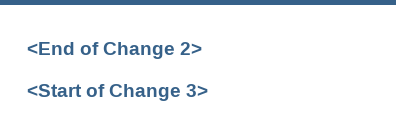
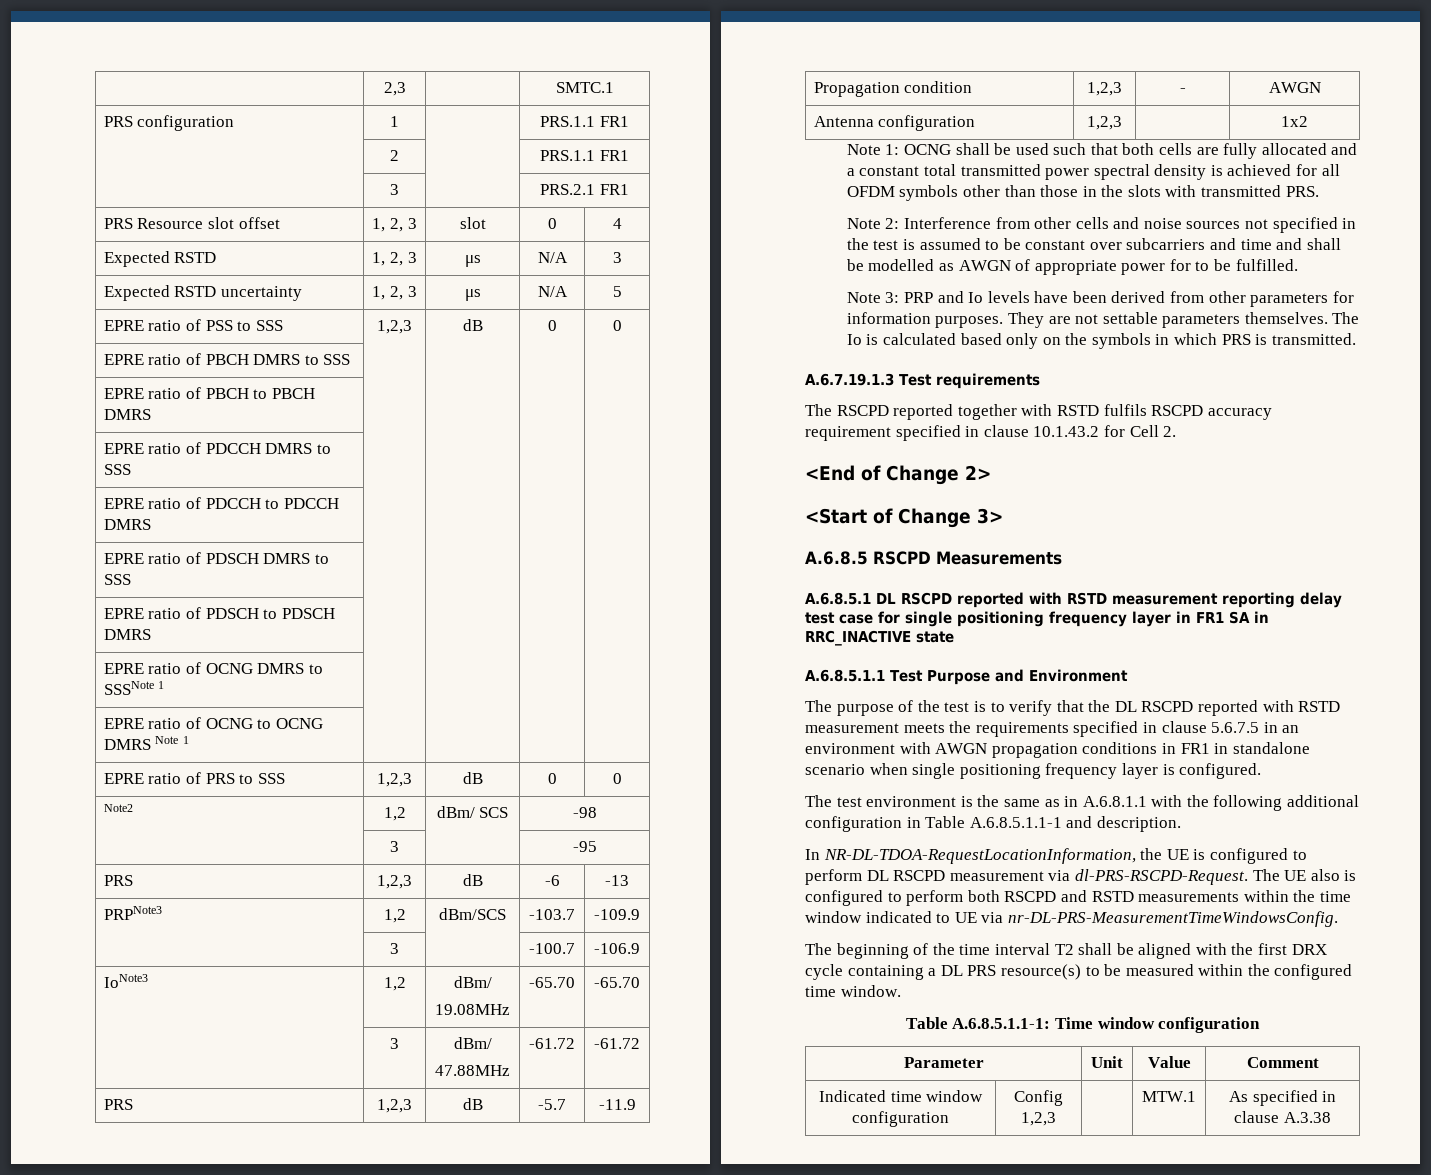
+ | 2,3 | | SMTC.1
+ PRS configuration | 1 | | PRS.1.1 FR1
+ | 2 | | PRS.1.1 FR1
+ | 3 | | PRS.2.1 FR1
+ PRS Resource slot offset | 1, 2, 3 | slot | 0 | 4
+ Expected RSTD | 1, 2, 3 | μs | N/A | 3
+ Expected RSTD uncertainty | 1, 2, 3 | μs | N/A | 5
+ EPRE ratio of PSS to SSS | 1,2,3 | dB | 0 | 0
+ EPRE ratio of PBCH DMRS to SSS | | | |
+ EPRE ratio of PBCH to PBCH DMRS | | | |
+ EPRE ratio of PDCCH DMRS to SSS | | | |
+ EPRE ratio of PDCCH to PDCCH DMRS | | | |
+ EPRE ratio of PDSCH DMRS to SSS | | | |
+ EPRE ratio of PDSCH to PDSCH DMRS | | | |
+ EPRE ratio of OCNG DMRS to SSSNote 1 | | | |
+ EPRE ratio of OCNG to OCNG DMRS Note 1 | | | |
+ EPRE ratio of PRS to SSS | 1,2,3 | dB | 0 | 0
+ Note2 | 1,2 | dBm/ SCS | -98
+ | 3 | | -95
+ PRS | 1,2,3 | dB | -6 | -13
+ PRPNote3 | 1,2 | dBm/SCS | -103.7 | -109.9
+ | 3 | | -100.7 | -106.9
+ IoNote3 | 1,2 | dBm/
+ 19.08MHz | -65.70 | -65.70
+ | 3 | dBm/
+ 47.88MHz | -61.72 | -61.72
+ PRS | 1,2,3 | dB | -5.7 | -11.9
+ Propagation condition | 1,2,3 | - | AWGN
+ Antenna configuration | 1,2,3 | | 1x2
+ Note 1: OCNG shall be used such that both cells are fully allocated and a constant total transmitted power spectral density is achieved for all OFDM symbols other than those in the slots with transmitted PRS.
+ Note 2: Interference from other cells and noise sources not specified in the test is assumed to be constant over subcarriers and time and shall be modelled as AWGN of appropriate power for to be fulfilled.
+ Note 3: PRP and Io levels have been derived from other parameters for information purposes. They are not settable parameters themselves. The Io is calculated based only on the symbols in which PRS is transmitted.
+ A.6.7.19.1.3 Test requirements
+ The RSCPD reported together with RSTD fulfils RSCPD accuracy requirement specified in clause 10.1.43.2 for Cell 2.
+ A.6.8.5 RSCPD Measurements
+ A.6.8.5.1 DL RSCPD reported with RSTD measurement reporting delay test case for single positioning frequency layer in FR1 SA in RRC_INACTIVE state
+ A.6.8.5.1.1 Test Purpose and Environment
+ The purpose of the test is to verify that the DL RSCPD reported with RSTD measurement meets the requirements specified in clause 5.6.7.5 in an environment with AWGN propagation conditions in FR1 in standalone scenario when single positioning frequency layer is configured.
+ The test environment is the same as in A.6.8.1.1 with the following additional configuration in Table A.6.8.5.1.1-1 and description.
+ In NR-DL-TDOA-RequestLocationInformation, the UE is configured to perform DL RSCPD measurement via dl-PRS-RSCPD-Request. The UE also is configured to perform both RSCPD and RSTD measurements within the time window indicated to UE via nr-DL-PRS-MeasurementTimeWindowsConfig.
+ The beginning of the time interval T2 shall be aligned with the first DRX cycle containing a DL PRS resource(s) to be measured within the configured time window.
+ Table A.6.8.5.1.1-1: Time window configuration
+ Parameter | Unit | Value | Comment
+ Indicated time window configuration | Config 1,2,3 | | MTW.1 | As specified in clause A.3.38

